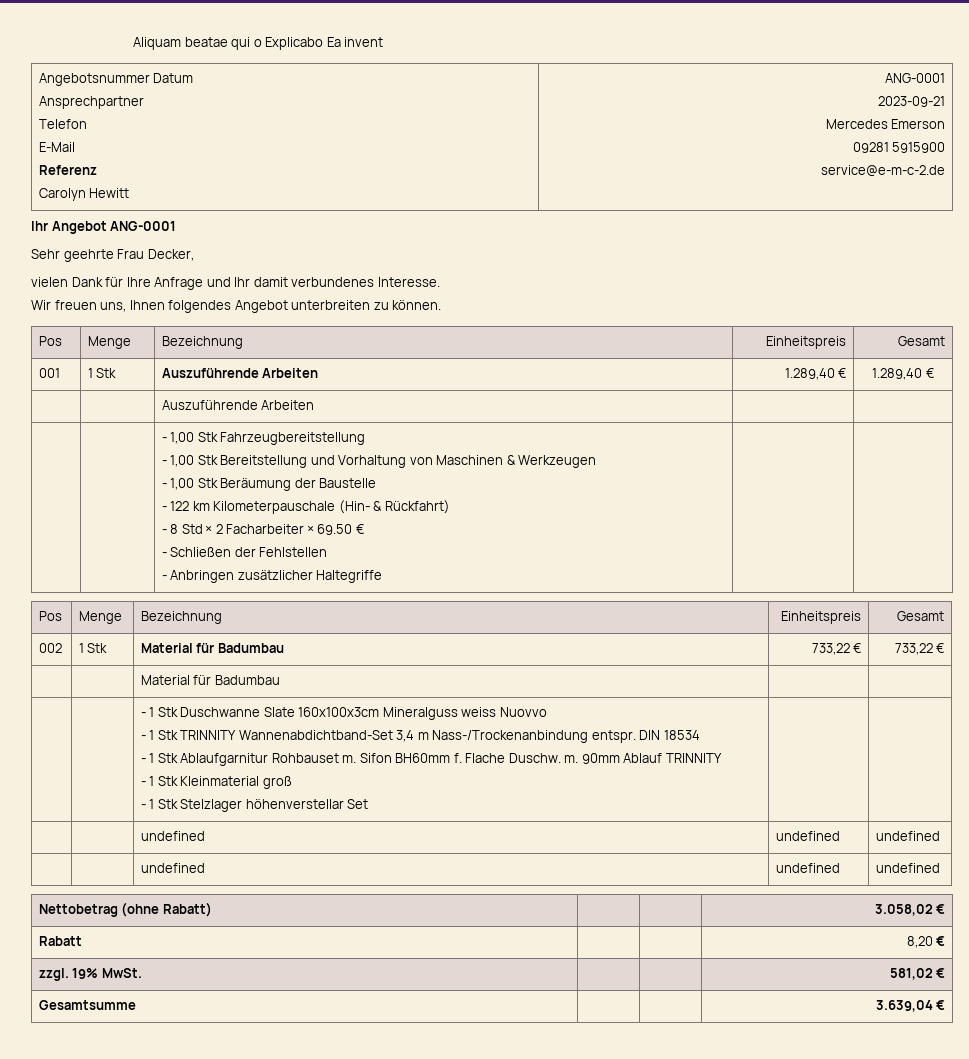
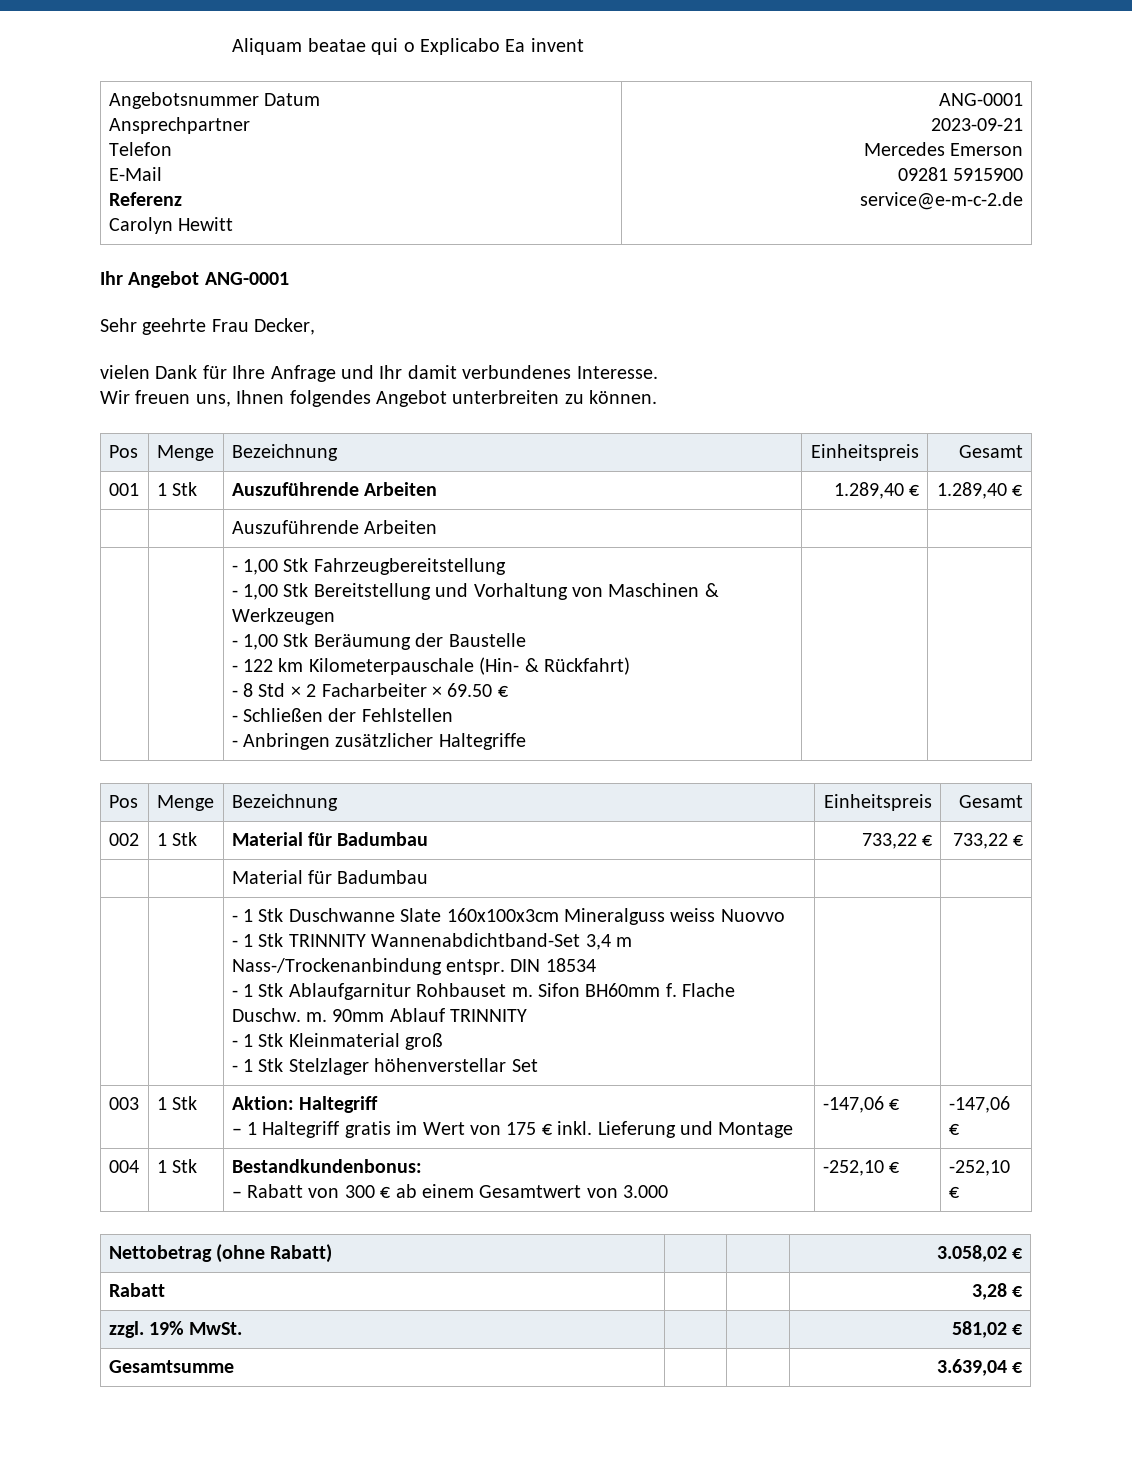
  - 1 Stk Stelzlager höhenverstellar Set | |
- | | undefined | undefined | undefined
- | | undefined | undefined | undefined
+ 003 | 1 Stk | Aktion: Haltegriff
+ – 1 Haltegriff gratis im Wert von 175 € inkl. Lieferung und Montage | -147,06 € | -147,06 €
+ 004 | 1 Stk | Bestandkundenbonus:
+ – Rabatt von 300 € ab einem Gesamtwert von 3.000 | -252,10 € | -252,10 €
- Rabatt | | | 8,20 €
+ Rabatt | | | 3,28 €

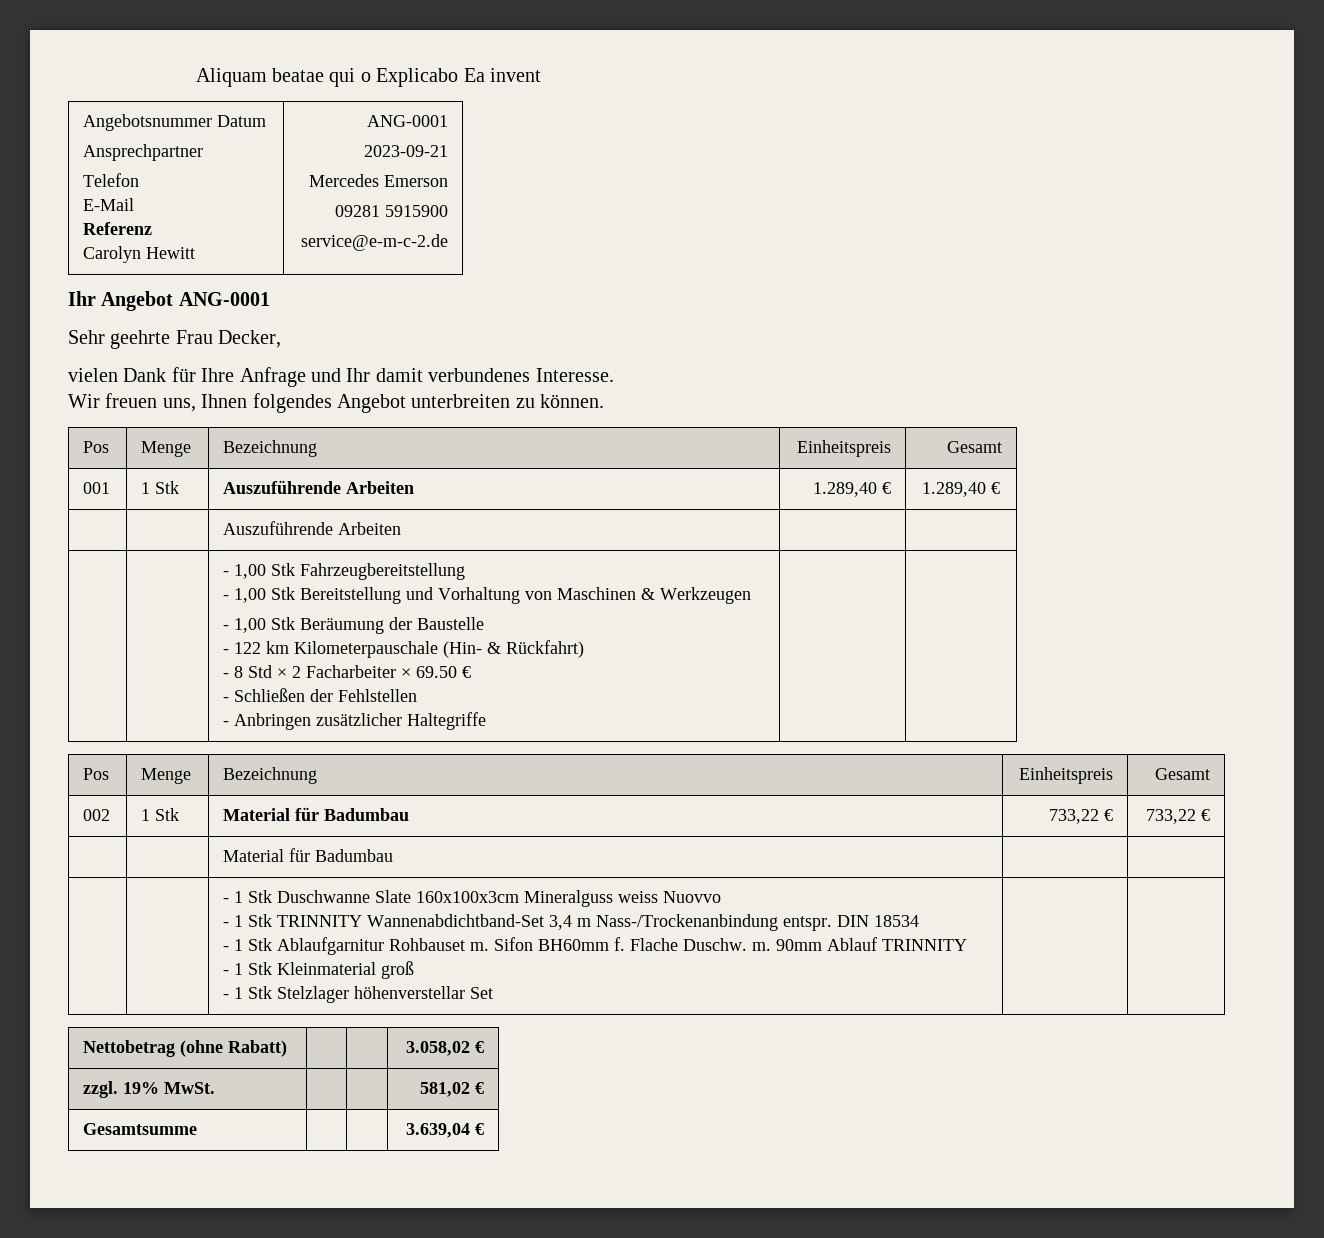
- 003 | 1 Stk | Aktion: Haltegriff
- – 1 Haltegriff gratis im Wert von 175 € inkl. Lieferung und Montage | -147,06 € | -147,06 €
- 004 | 1 Stk | Bestandkundenbonus:
- – Rabatt von 300 € ab einem Gesamtwert von 3.000 | -252,10 € | -252,10 €
- Rabatt | | | 3,28 €

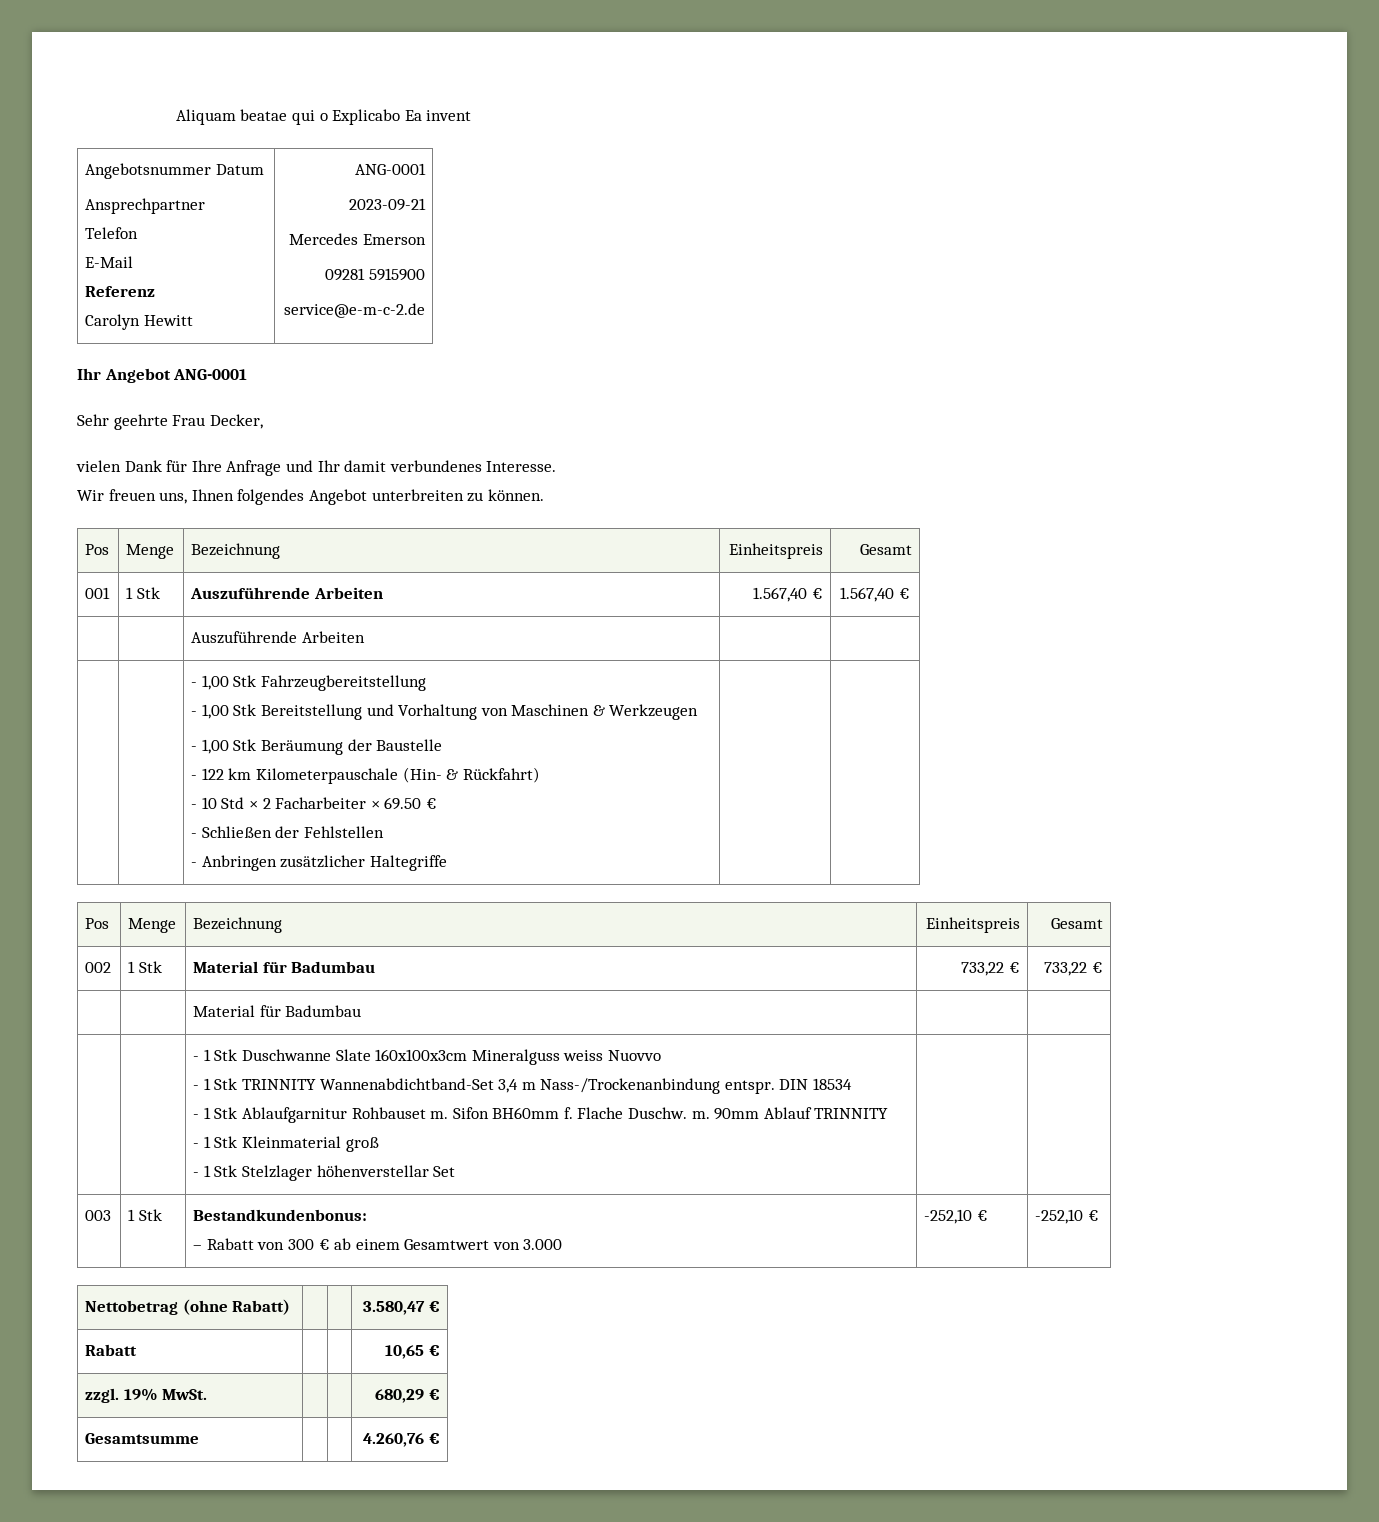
- 001 | 1 Stk | Auszuführende Arbeiten | 1.289,40 € | 1.289,40 €
+ 001 | 1 Stk | Auszuführende Arbeiten | 1.567,40 € | 1.567,40 €
- - 8 Std × 2 Facharbeiter × 69.50 €
+ - 10 Std × 2 Facharbeiter × 69.50 €
+ 003 | 1 Stk | Bestandkundenbonus:
+ – Rabatt von 300 € ab einem Gesamtwert von 3.000 | -252,10 € | -252,10 €
- Nettobetrag (ohne Rabatt) | | | 3.058,02 €
+ Nettobetrag (ohne Rabatt) | | | 3.580,47 €
+ Rabatt | | | 10,65 €
- zzgl. 19% MwSt. | | | 581,02 €
+ zzgl. 19% MwSt. | | | 680,29 €
- Gesamtsumme | | | 3.639,04 €
+ Gesamtsumme | | | 4.260,76 €

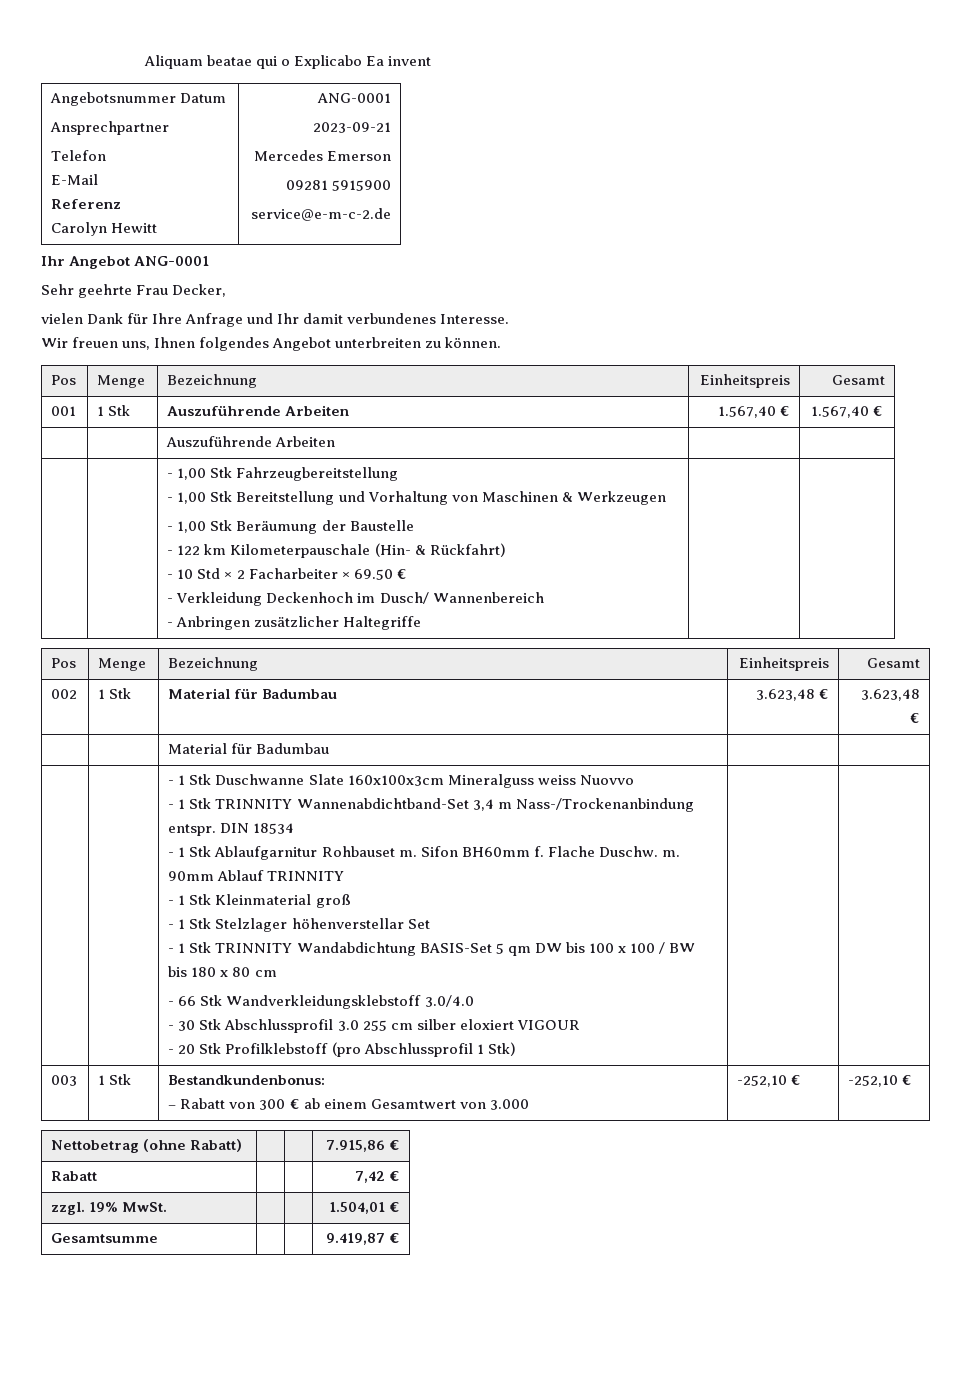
- - Schließen der Fehlstellen
+ - Verkleidung Deckenhoch im Dusch/ Wannenbereich
- 002 | 1 Stk | Material für Badumbau | 733,22 € | 733,22 €
+ 002 | 1 Stk | Material für Badumbau | 3.623,48 € | 3.623,48 €
+ - 1 Stk TRINNITY Wandabdichtung BASIS-Set 5 qm DW bis 100 x 100 / BW bis 180 x 80 cm
+ - 66 Stk Wandverkleidungsklebstoff 3.0/4.0
+ - 30 Stk Abschlussprofil 3.0 255 cm silber eloxiert VIGOUR
+ - 20 Stk Profilklebstoff (pro Abschlussprofil 1 Stk)
- Nettobetrag (ohne Rabatt) | | | 3.580,47 €
+ Nettobetrag (ohne Rabatt) | | | 7.915,86 €
- Rabatt | | | 10,65 €
+ Rabatt | | | 7,42 €
- zzgl. 19% MwSt. | | | 680,29 €
+ zzgl. 19% MwSt. | | | 1.504,01 €
- Gesamtsumme | | | 4.260,76 €
+ Gesamtsumme | | | 9.419,87 €

